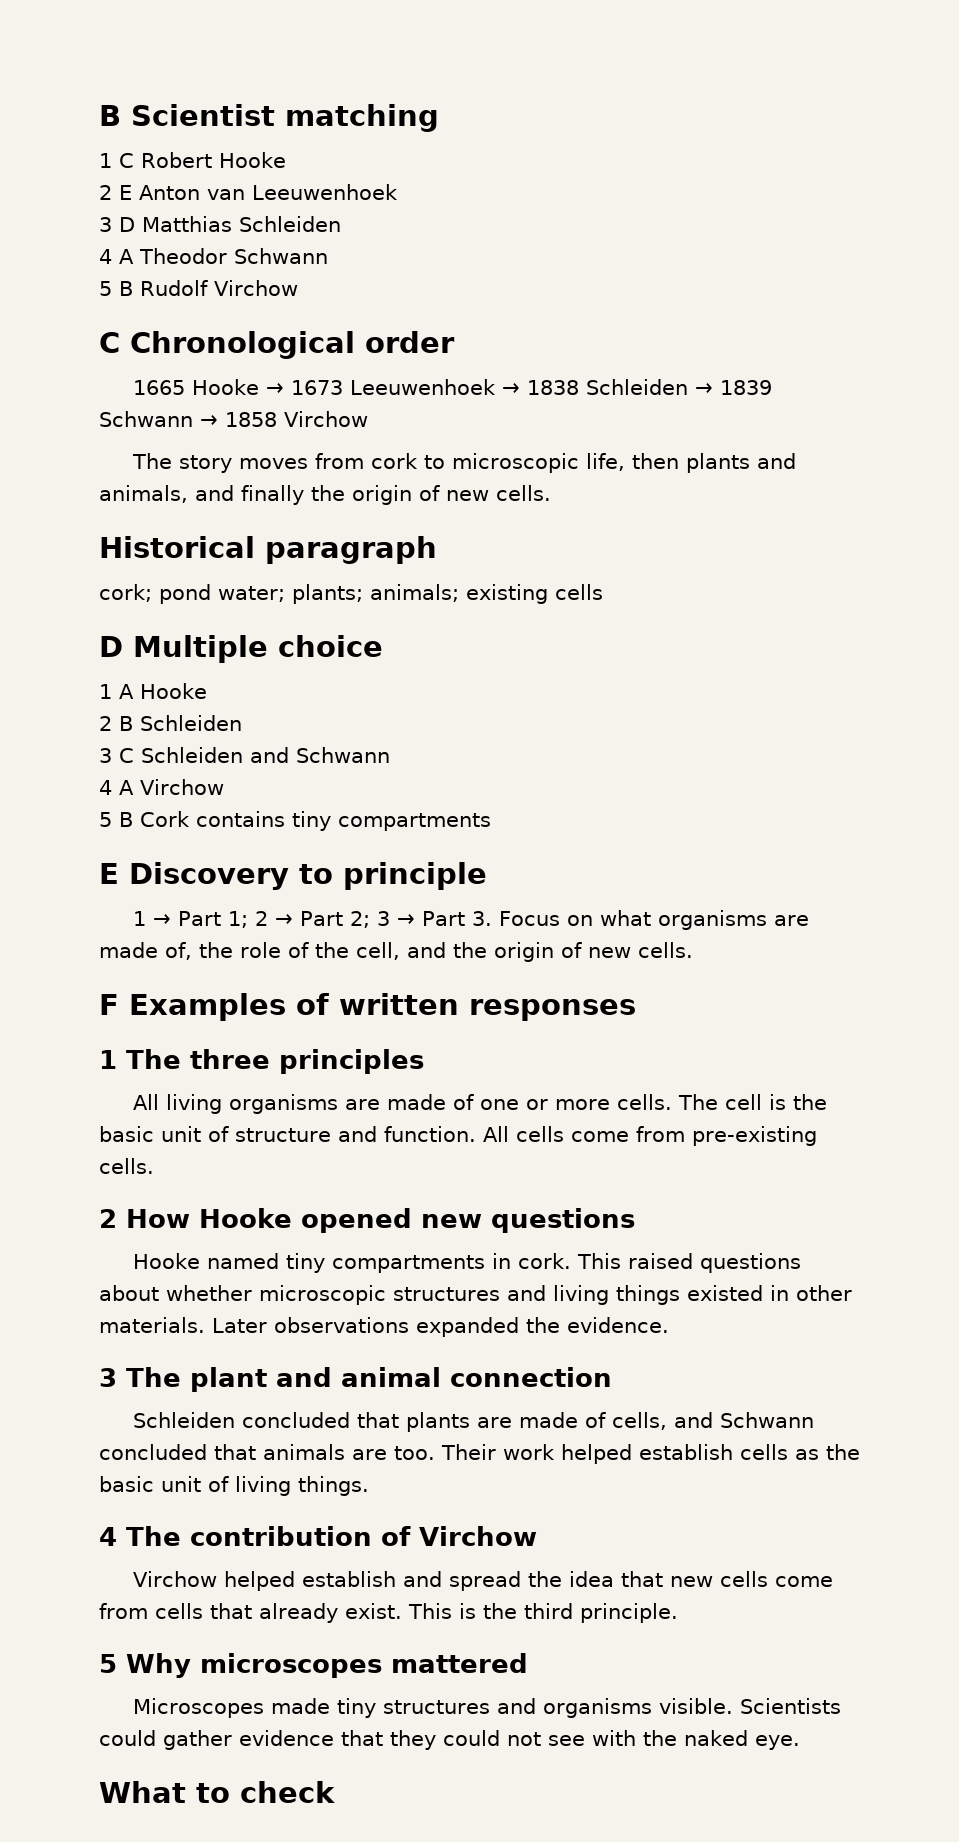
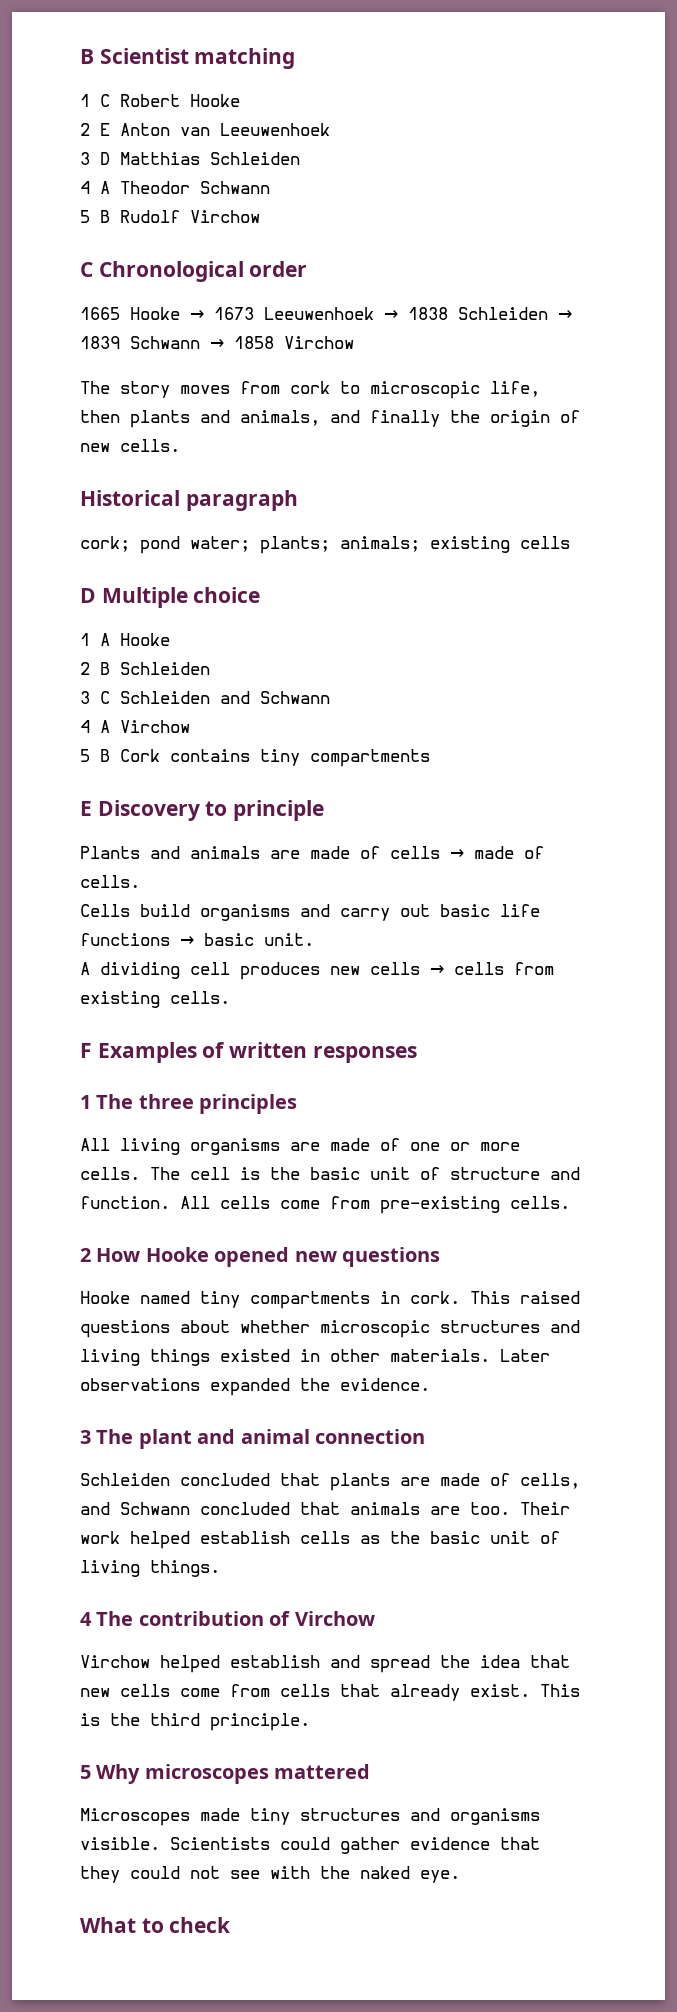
- 1 → Part 1; 2 → Part 2; 3 → Part 3. Focus on what organisms are made of, the role of the cell, and the origin of new cells.
+ Plants and animals are made of cells → made of cells.
+ Cells build organisms and carry out basic life functions → basic unit.
+ A dividing cell produces new cells → cells from existing cells.

